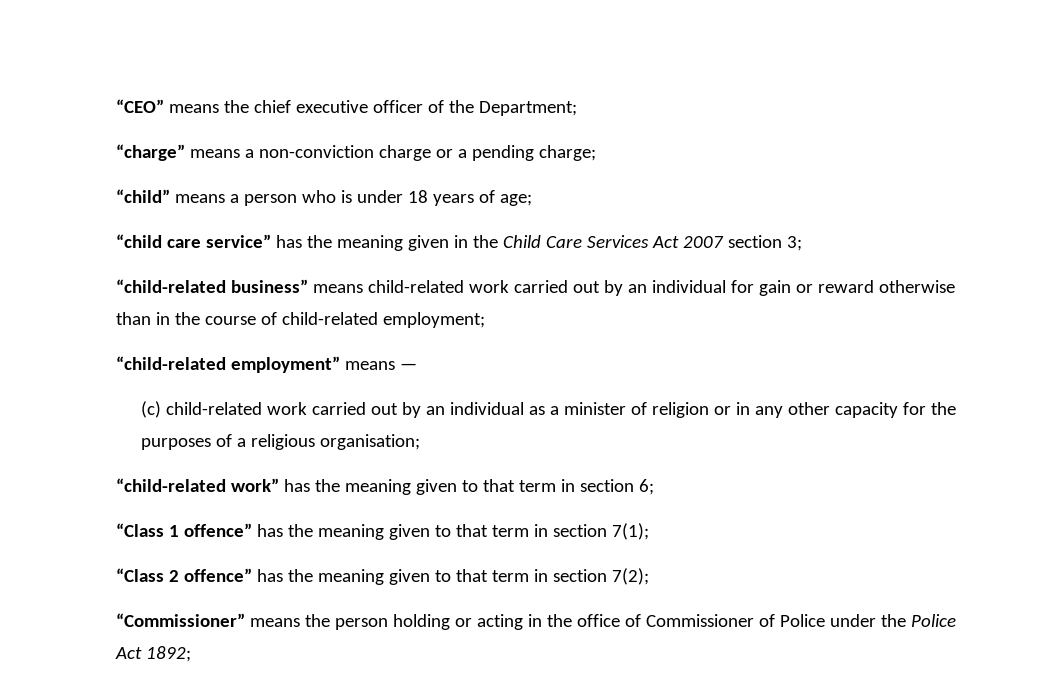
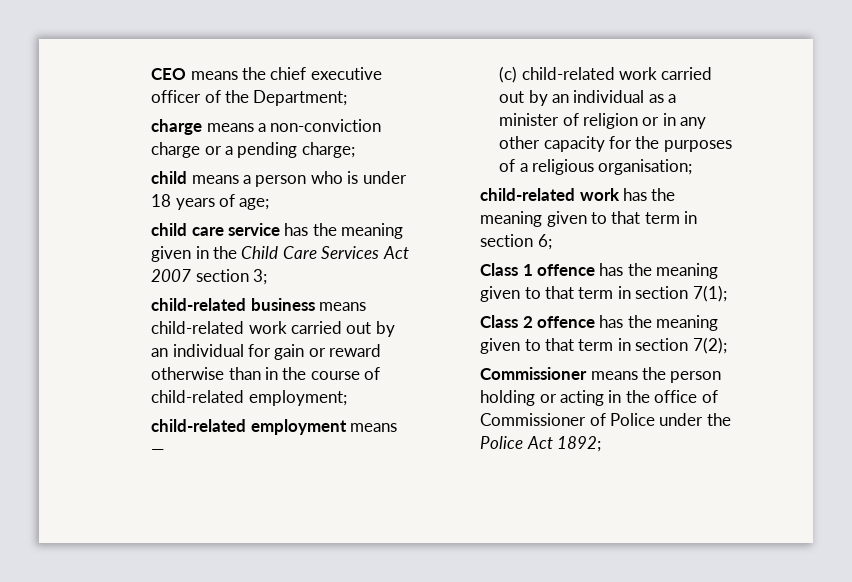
- “CEO” means the chief executive officer of the Department;
+ CEO means the chief executive officer of the Department;
- “charge” means a non-conviction charge or a pending charge;
+ charge means a non-conviction charge or a pending charge;
- “child” means a person who is under 18 years of age;
+ child means a person who is under 18 years of age;
- “child care service” has the meaning given in the Child Care Services Act 2007 section 3;
+ child care service has the meaning given in the Child Care Services Act 2007 section 3;
- “child-related business” means child-related work carried out by an individual for gain or reward otherwise than in the course of child-related employment;
+ child-related business means child-related work carried out by an individual for gain or reward otherwise than in the course of child-related employment;
- “child-related employment” means —
+ child-related employment means —
- “child-related work” has the meaning given to that term in section 6;
+ child-related work has the meaning given to that term in section 6;
- “Class 1 offence” has the meaning given to that term in section 7(1);
+ Class 1 offence has the meaning given to that term in section 7(1);
- “Class 2 offence” has the meaning given to that term in section 7(2);
+ Class 2 offence has the meaning given to that term in section 7(2);
- “Commissioner” means the person holding or acting in the office of Commissioner of Police under the Police Act 1892;
+ Commissioner means the person holding or acting in the office of Commissioner of Police under the Police Act 1892;

